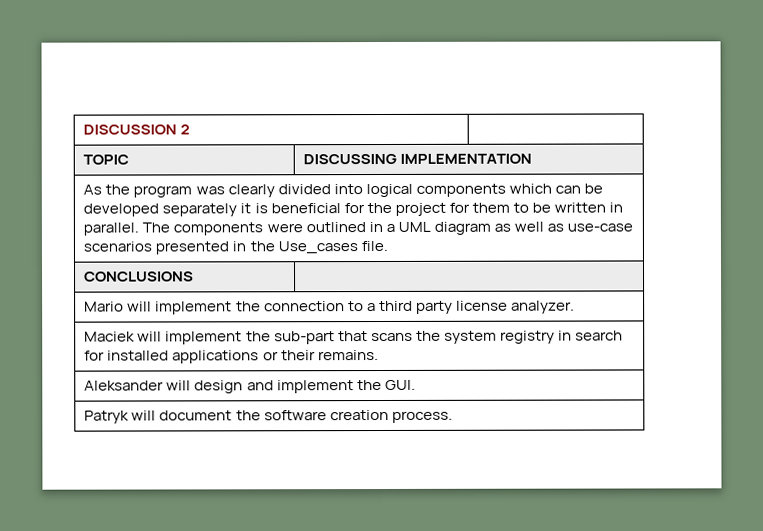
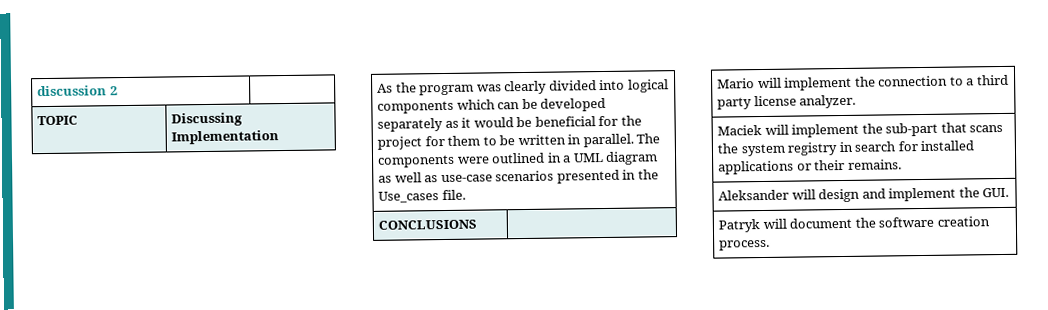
- DISCUSSION 2 |
+ discussion 2 |
- TOPIC | DISCUSSING IMPLEMENTATION
+ TOPIC | Discussing Implementation
- As the program was clearly divided into logical components which can be developed separately it is beneficial for the project for them to be written in parallel.
+ As the program was clearly divided into logical components which can be developed separately as it would be beneficial for the project for them to be written in parallel.

